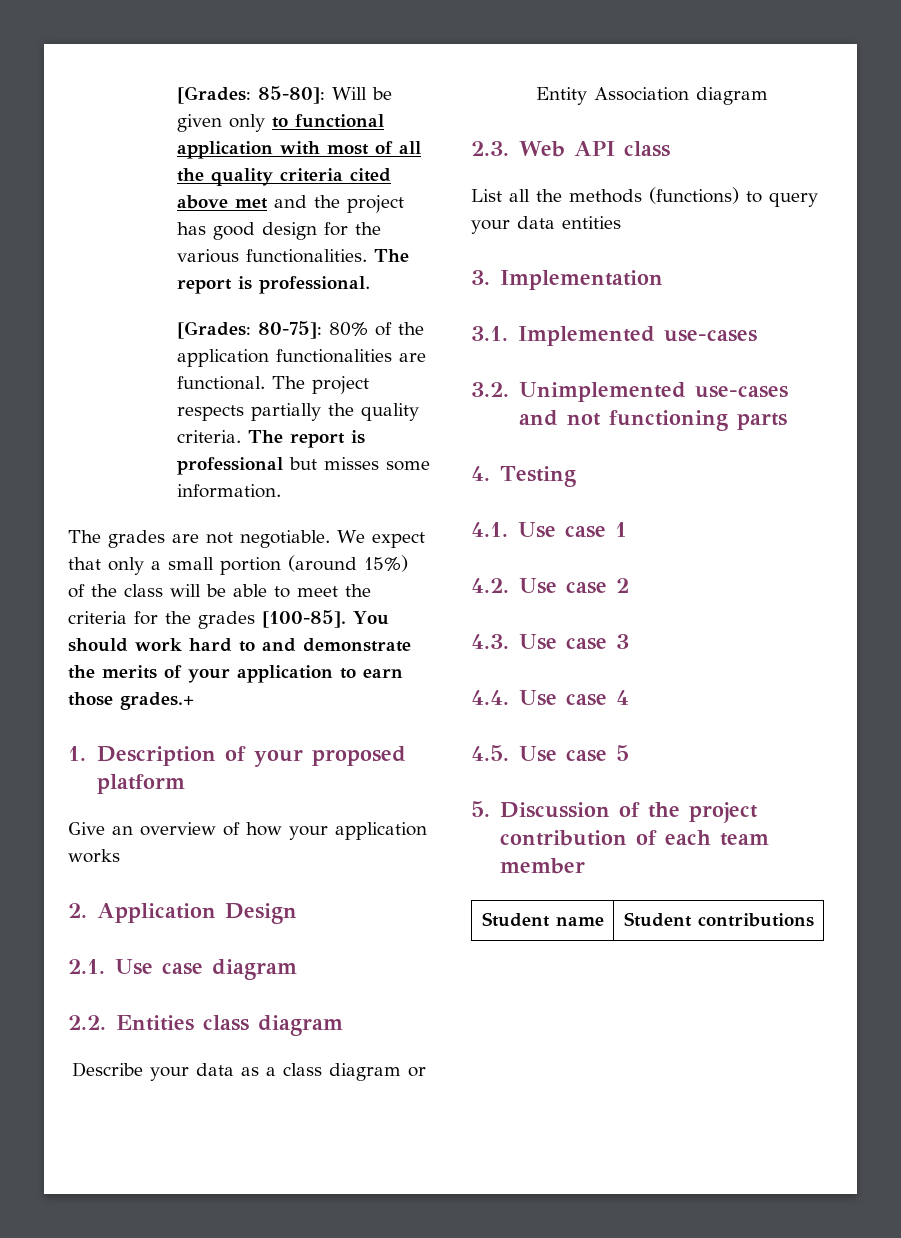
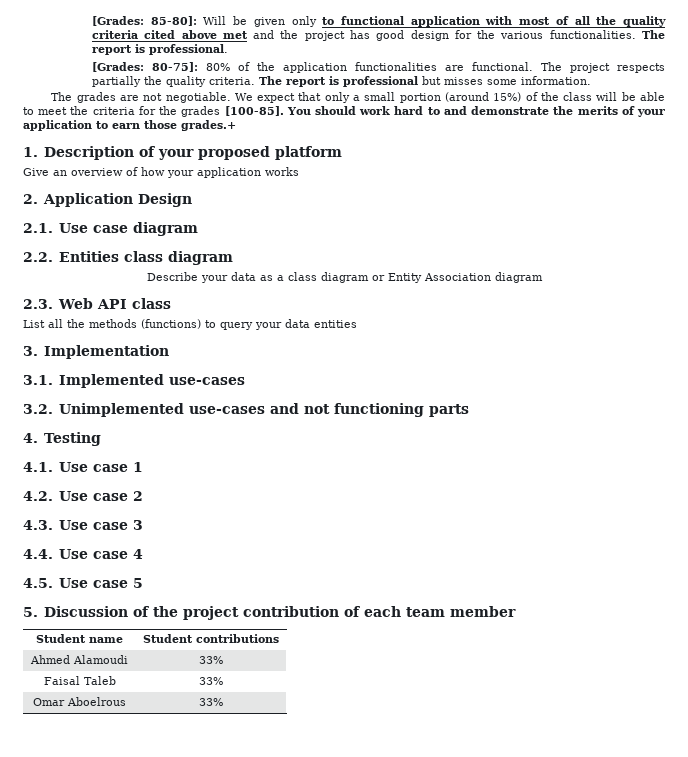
+ Ahmed Alamoudi | 33%
+ Faisal Taleb | 33%
+ Omar Aboelrous | 33%

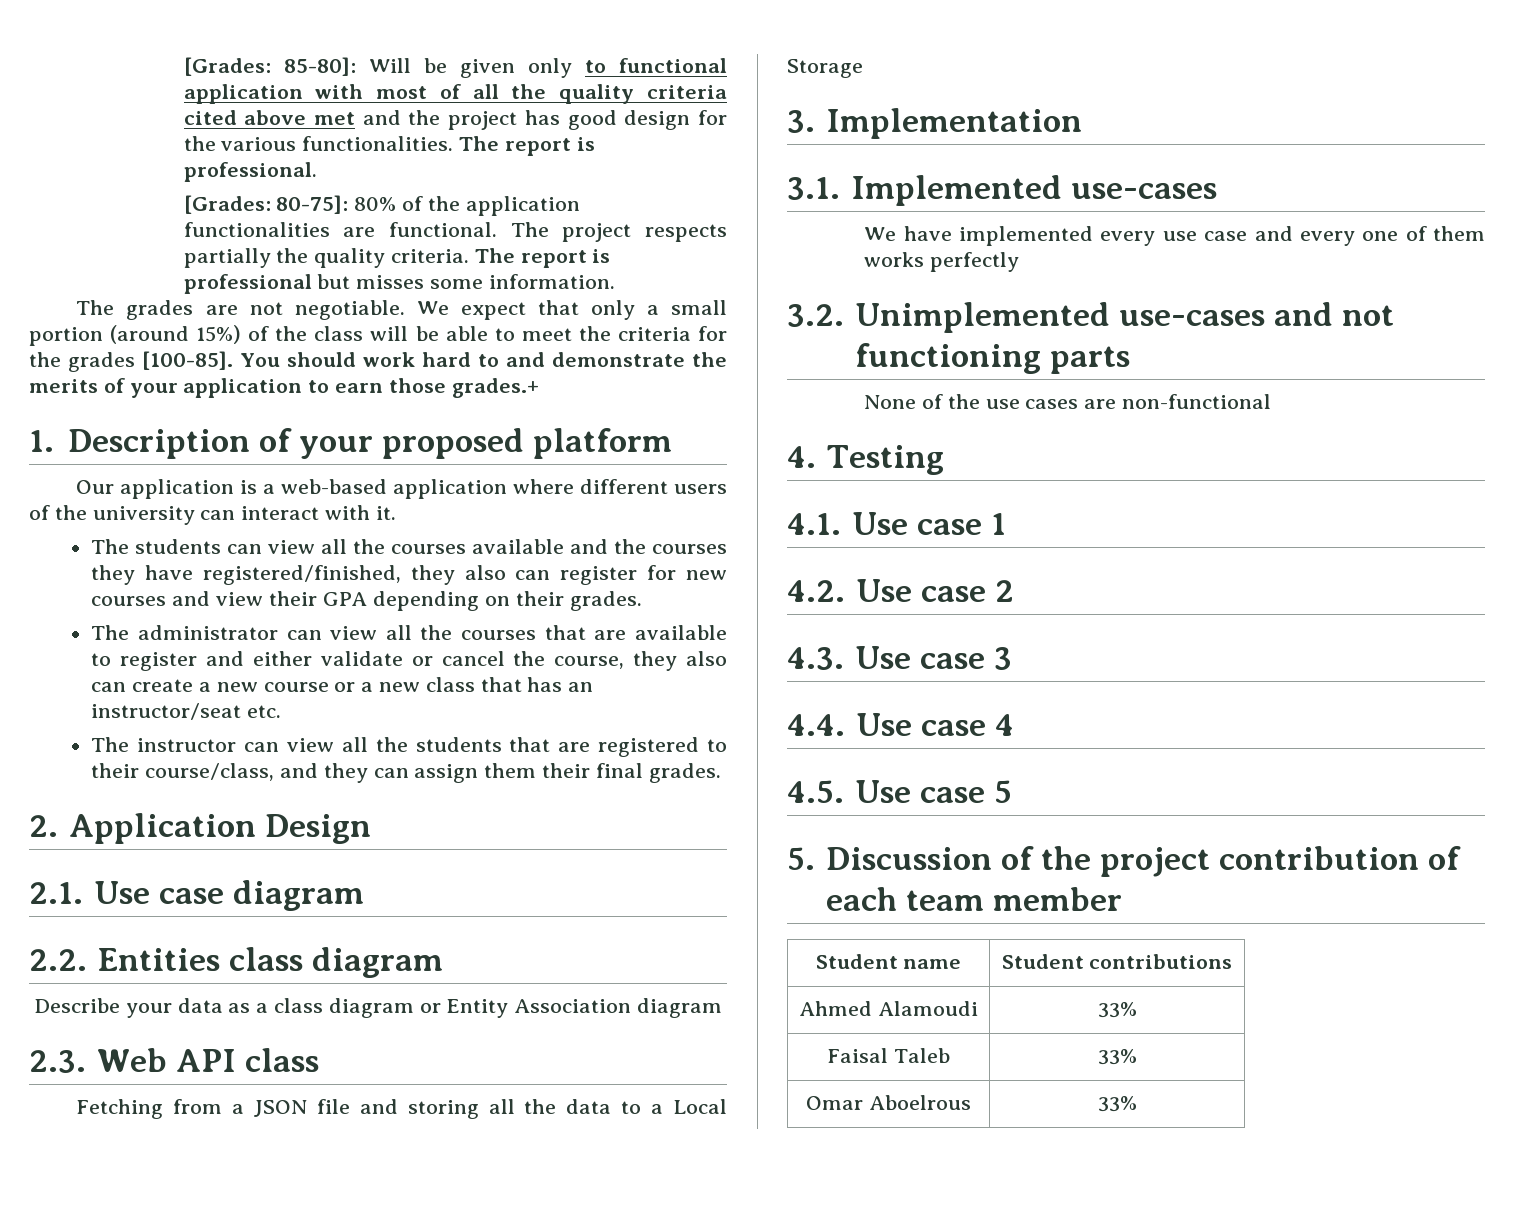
- Give an overview of how your application works
+ Our application is a web-based application where different users of the university can interact with it.
+ The students can view all the courses available and the courses they have registered/finished, they also can register for new courses and view their GPA depending on their grades.
+ The administrator can view all the courses that are available to register and either validate or cancel the course, they also can create a new course or a new class that has an instructor/seat etc.
+ The instructor can view all the students that are registered to their course/class, and they can assign them their final grades.
- List all the methods (functions) to query your data entities
+ Fetching from a JSON file and storing all the data to a Local Storage
+ We have implemented every use case and every one of them works perfectly
+ None of the use cases are non-functional

